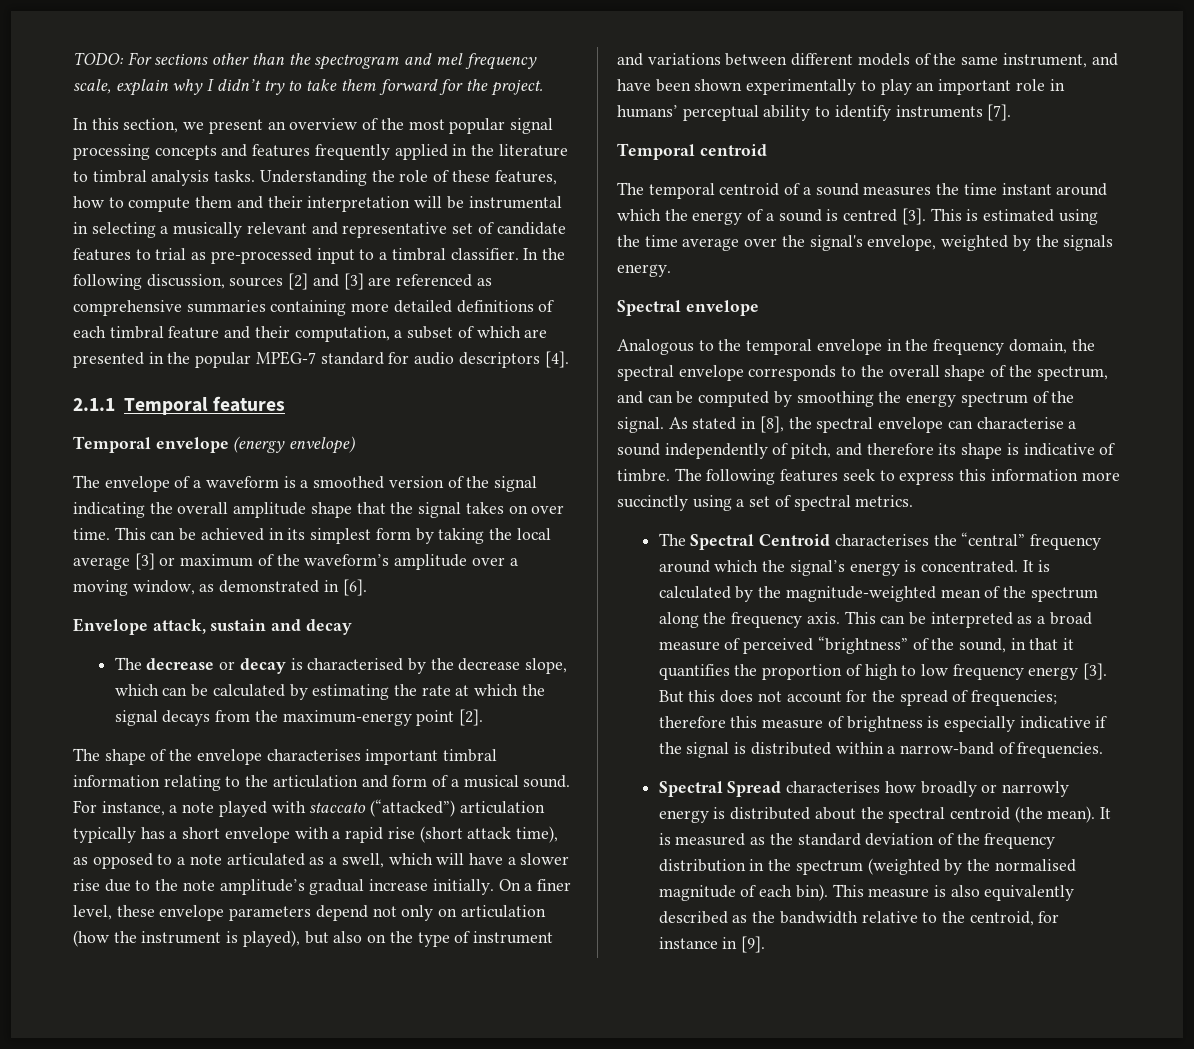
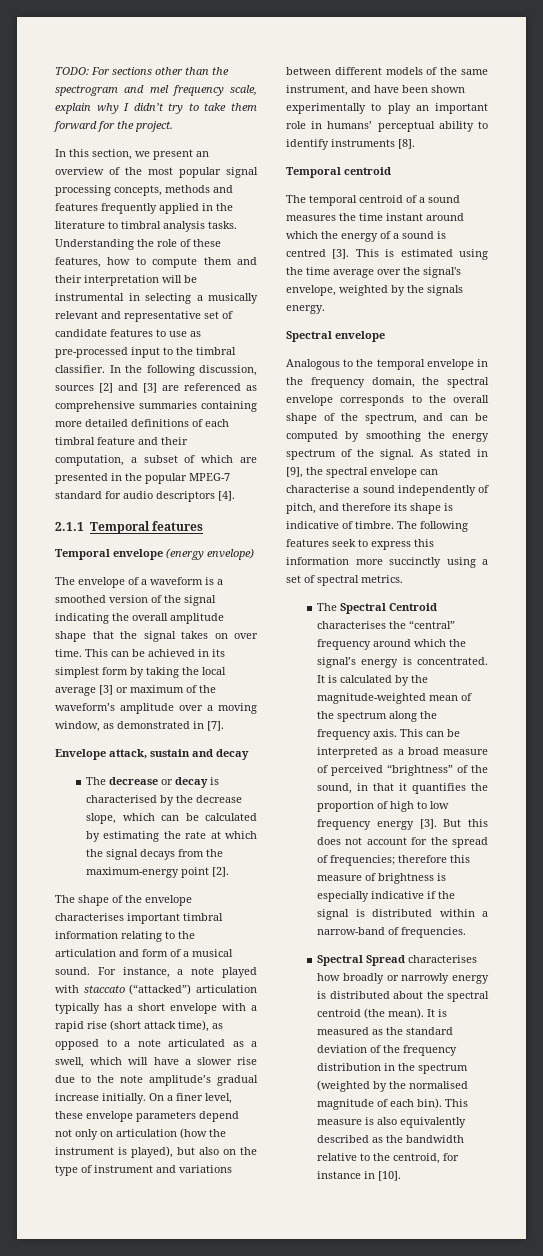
- In this section, we present an overview of the most popular signal processing concepts and features frequently applied in the literature to timbral analysis tasks.
+ In this section, we present an overview of the most popular signal processing concepts, methods and features frequently applied in the literature to timbral analysis tasks.
- Understanding the role of these features, how to compute them and their interpretation will be instrumental in selecting a musically relevant and representative set of candidate features to trial as pre-processed input to a timbral classifier.
+ Understanding the role of these features, how to compute them and their interpretation will be instrumental in selecting a musically relevant and representative set of candidate features to use as pre-processed input to the timbral classifier.
- This can be achieved in its simplest form by taking the local average [3] or maximum of the waveform’s amplitude over a moving window, as demonstrated in [6].
+ This can be achieved in its simplest form by taking the local average [3] or maximum of the waveform’s amplitude over a moving window, as demonstrated in [7].
- On a finer level, these envelope parameters depend not only on articulation (how the instrument is played), but also on the type of instrument and variations between different models of the same instrument, and have been shown experimentally to play an important role in humans’ perceptual ability to identify instruments [7].
+ On a finer level, these envelope parameters depend not only on articulation (how the instrument is played), but also on the type of instrument and variations between different models of the same instrument, and have been shown experimentally to play an important role in humans’ perceptual ability to identify instruments [8].
- As stated in [8], the spectral envelope can characterise a sound independently of pitch, and therefore its shape is indicative of timbre.
+ As stated in [9], the spectral envelope can characterise a sound independently of pitch, and therefore its shape is indicative of timbre.
- This measure is also equivalently described as the bandwidth relative to the centroid, for instance in [9].
+ This measure is also equivalently described as the bandwidth relative to the centroid, for instance in [10].

